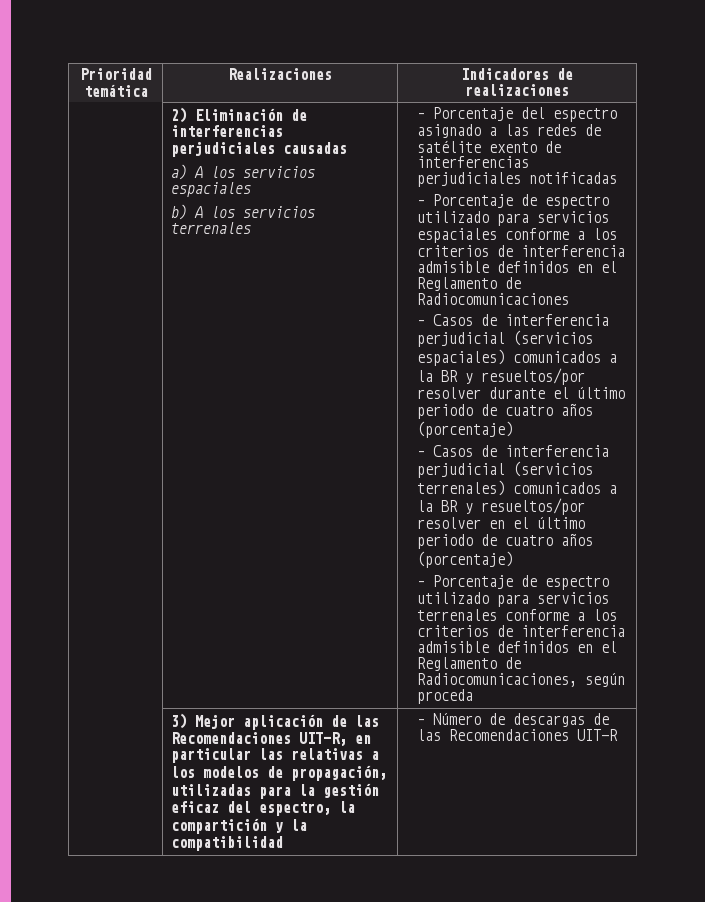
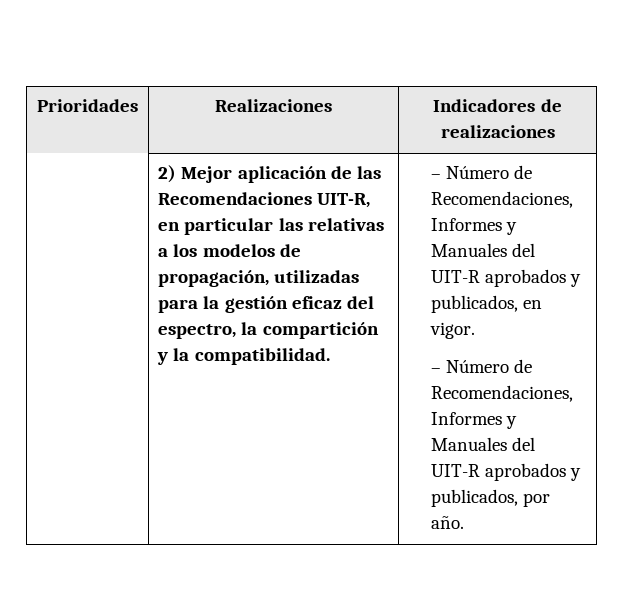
- Prioridad temática | Realizaciones | Indicadores de realizaciones
+ Prioridades | Realizaciones | Indicadores de realizaciones
- 2) Eliminación de interferencias perjudiciales causadas
- a) A los servicios espaciales
- b) A los servicios terrenales | – Porcentaje del espectro asignado a las redes de satélite exento de interferencias perjudiciales notificadas
- – Porcentaje de espectro utilizado para servicios espaciales conforme a los criterios de interferencia admisible definidos en el Reglamento de Radiocomunicaciones
- – Casos de interferencia perjudicial (servicios espaciales) comunicados a la BR y resueltos/por resolver durante el último periodo de cuatro años (porcentaje)
- – Casos de interferencia perjudicial (servicios terrenales) comunicados a la BR y resueltos/por resolver en el último periodo de cuatro años (porcentaje)
- – Porcentaje de espectro utilizado para servicios terrenales conforme a los criterios de interferencia admisible definidos en el Reglamento de Radiocomunicaciones, según proceda
- | 3) Mejor aplicación de las Recomendaciones UIT-R, en particular las relativas a los modelos de propagación, utilizadas para la gestión eficaz del espectro, la compartición y la compatibilidad | – Número de descargas de las Recomendaciones UIT-R
+ 2) Mejor aplicación de las Recomendaciones UIT-R, en particular las relativas a los modelos de propagación, utilizadas para la gestión eficaz del espectro, la compartición y la compatibilidad. | – Número de Recomendaciones, Informes y Manuales del UIT-R aprobados y publicados, en vigor.
+ – Número de Recomendaciones, Informes y Manuales del UIT-R aprobados y publicados, por año.

